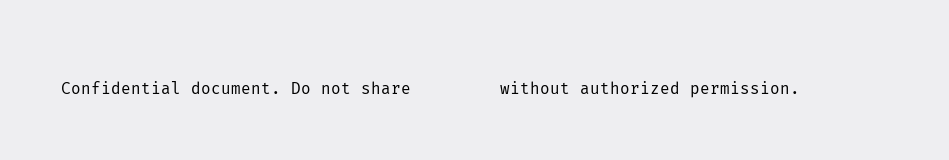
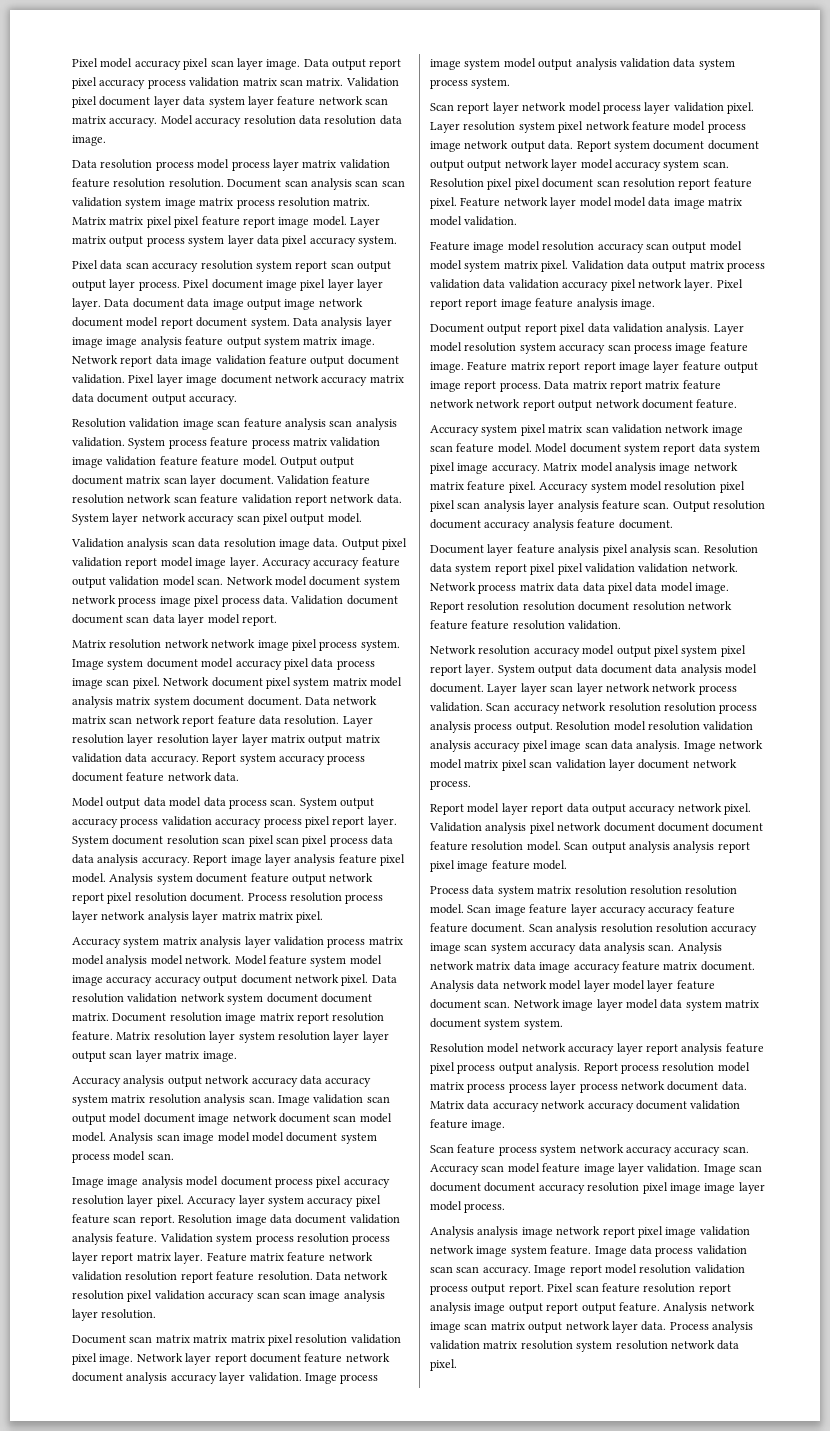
- Confidential document. Do not share without authorized permission.
+ Pixel model accuracy pixel scan layer image. Data output report pixel accuracy process validation matrix scan matrix. Validation pixel document layer data system layer feature network scan matrix accuracy. Model accuracy resolution data resolution data image.
+ Data resolution process model process layer matrix validation feature resolution resolution. Document scan analysis scan scan validation system image matrix process resolution matrix. Matrix matrix pixel pixel feature report image model. Layer matrix output process system layer data pixel accuracy system.
+ Pixel data scan accuracy resolution system report scan output output layer process. Pixel document image pixel layer layer layer. Data document data image output image network document model report document system. Data analysis layer image image analysis feature output system matrix image. Network report data image validation feature output document validation. Pixel layer image document network accuracy matrix data document output accuracy.
+ Resolution validation image scan feature analysis scan analysis validation. System process feature process matrix validation image validation feature feature model. Output output document matrix scan layer document. Validation feature resolution network scan feature validation report network data. System layer network accuracy scan pixel output model.
+ Validation analysis scan data resolution image data. Output pixel validation report model image layer. Accuracy accuracy feature output validation model scan. Network model document system network process image pixel process data. Validation document document scan data layer model report.
+ Matrix resolution network network image pixel process system. Image system document model accuracy pixel data process image scan pixel. Network document pixel system matrix model analysis matrix system document document. Data network matrix scan network report feature data resolution. Layer resolution layer resolution layer layer matrix output matrix validation data accuracy. Report system accuracy process document feature network data.
+ Model output data model data process scan. System output accuracy process validation accuracy process pixel report layer. System document resolution scan pixel scan pixel process data data analysis accuracy. Report image layer analysis feature pixel model. Analysis system document feature output network report pixel resolution document. Process resolution process layer network analysis layer matrix matrix pixel.
+ Accuracy system matrix analysis layer validation process matrix model analysis model network. Model feature system model image accuracy accuracy output document network pixel. Data resolution validation network system document document matrix. Document resolution image matrix report resolution feature. Matrix resolution layer system resolution layer layer output scan layer matrix image.
+ Accuracy analysis output network accuracy data accuracy system matrix resolution analysis scan. Image validation scan output model document image network document scan model model. Analysis scan image model model document system process model scan.
+ Image image analysis model document process pixel accuracy resolution layer pixel. Accuracy layer system accuracy pixel feature scan report. Resolution image data document validation analysis feature. Validation system process resolution process layer report matrix layer. Feature matrix feature network validation resolution report feature resolution. Data network resolution pixel validation accuracy scan scan image analysis layer resolution.
+ Document scan matrix matrix matrix pixel resolution validation pixel image. Network layer report document feature network document analysis accuracy layer validation. Image process image system model output analysis validation data system process system.
+ Scan report layer network model process layer validation pixel. Layer resolution system pixel network feature model process image network output data. Report system document document output output network layer model accuracy system scan. Resolution pixel pixel document scan resolution report feature pixel. Feature network layer model model data image matrix model validation.
+ Feature image model resolution accuracy scan output model model system matrix pixel. Validation data output matrix process validation data validation accuracy pixel network layer. Pixel report report image feature analysis image.
+ Document output report pixel data validation analysis. Layer model resolution system accuracy scan process image feature image. Feature matrix report report image layer feature output image report process. Data matrix report matrix feature network network report output network document feature.
+ Accuracy system pixel matrix scan validation network image scan feature model. Model document system report data system pixel image accuracy. Matrix model analysis image network matrix feature pixel. Accuracy system model resolution pixel pixel scan analysis layer analysis feature scan. Output resolution document accuracy analysis feature document.
+ Document layer feature analysis pixel analysis scan. Resolution data system report pixel pixel validation validation network. Network process matrix data data pixel data model image. Report resolution resolution document resolution network feature feature resolution validation.
+ Network resolution accuracy model output pixel system pixel report layer. System output data document data analysis model document. Layer layer scan layer network network process validation. Scan accuracy network resolution resolution process analysis process output. Resolution model resolution validation analysis accuracy pixel image scan data analysis. Image network model matrix pixel scan validation layer document network process.
+ Report model layer report data output accuracy network pixel. Validation analysis pixel network document document document feature resolution model. Scan output analysis analysis report pixel image feature model.
+ Process data system matrix resolution resolution resolution model. Scan image feature layer accuracy accuracy feature feature document. Scan analysis resolution resolution accuracy image scan system accuracy data analysis scan. Analysis network matrix data image accuracy feature matrix document. Analysis data network model layer model layer feature document scan. Network image layer model data system matrix document system system.
+ Resolution model network accuracy layer report analysis feature pixel process output analysis. Report process resolution model matrix process process layer process network document data. Matrix data accuracy network accuracy document validation feature image.
+ Scan feature process system network accuracy accuracy scan. Accuracy scan model feature image layer validation. Image scan document document accuracy resolution pixel image image layer model process.
+ Analysis analysis image network report pixel image validation network image system feature. Image data process validation scan scan accuracy. Image report model resolution validation process output report. Pixel scan feature resolution report analysis image output report output feature. Analysis network image scan matrix output network layer data. Process analysis validation matrix resolution system resolution network data pixel.

